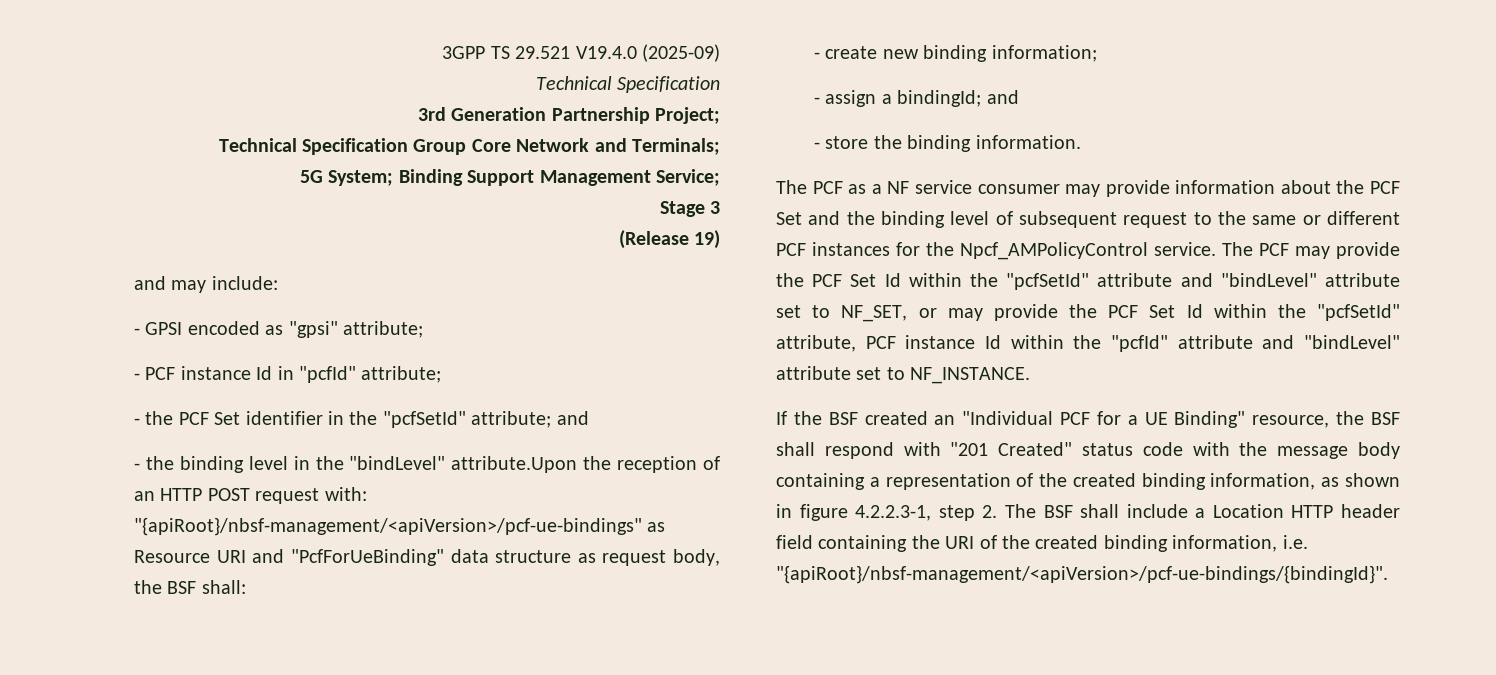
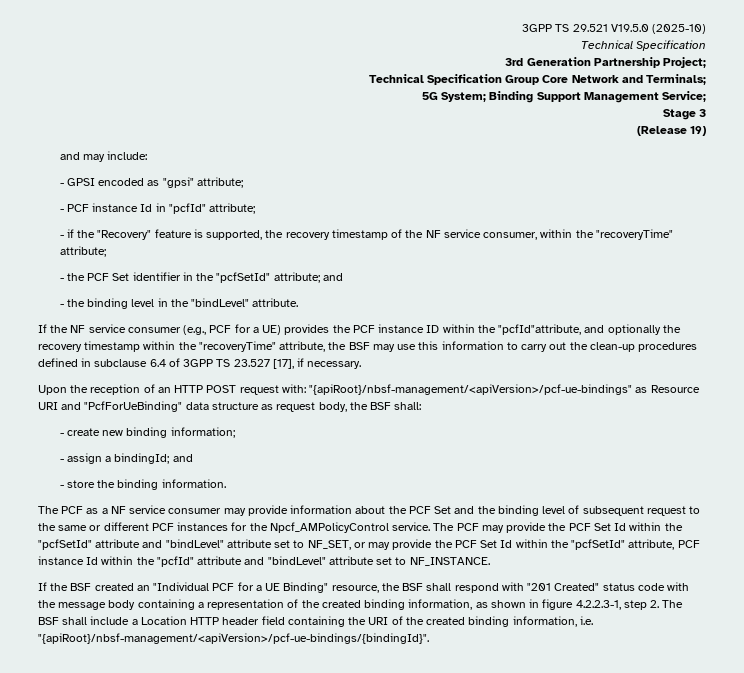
- 3GPP TS 29.521 V19.4.0 (2025-09)
+ 3GPP TS 29.521 V19.5.0 (2025-10)
+ - if the "Recovery" feature is supported, the recovery timestamp of the NF service consumer, within the "recoveryTime" attribute;
- - the binding level in the "bindLevel" attribute.Upon the reception of an HTTP POST request with: "{apiRoot}/nbsf-management/<apiVersion>/pcf-ue-bindings" as Resource URI and "PcfForUeBinding" data structure as request body, the BSF shall:
+ - the binding level in the "bindLevel" attribute.
+ If the NF service consumer (e.g., PCF for a UE) provides the PCF instance ID within the "pcfId"attribute, and optionally the recovery timestamp within the "recoveryTime" attribute, the BSF may use this information to carry out the clean-up procedures defined in subclause 6.4 of 3GPP TS 23.527 [17], if necessary.
+ Upon the reception of an HTTP POST request with: "{apiRoot}/nbsf-management/<apiVersion>/pcf-ue-bindings" as Resource URI and "PcfForUeBinding" data structure as request body, the BSF shall:

